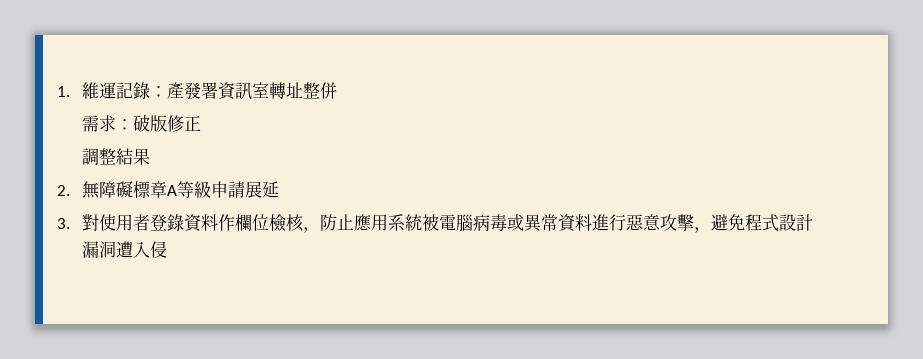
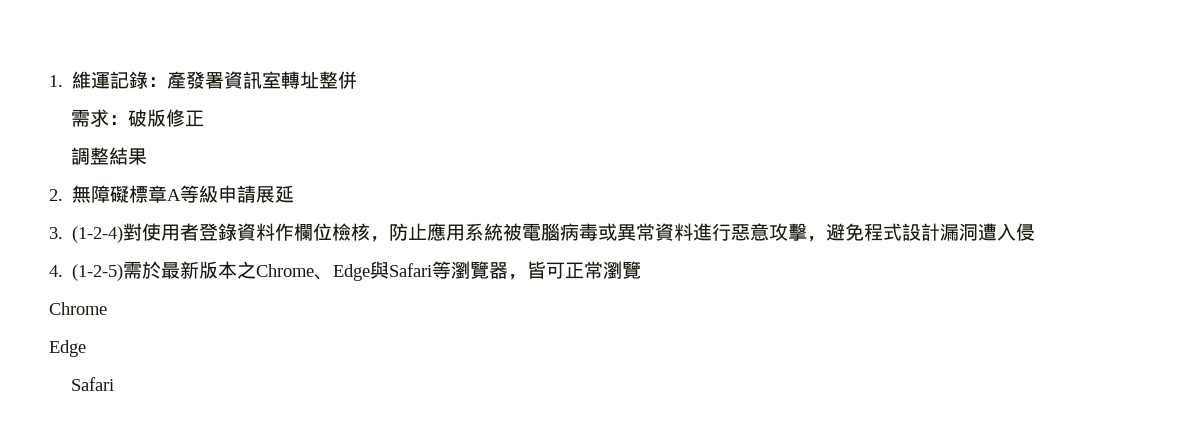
- 3.對使用者登錄資料作欄位檢核，防止應用系統被電腦病毒或異常資料進行惡意攻擊，避免程式設計漏洞遭入侵
+ 3. (1-2-4)對使用者登錄資料作欄位檢核，防止應用系統被電腦病毒或異常資料進行惡意攻擊，避免程式設計漏洞遭入侵
+ 4. (1-2-5)需於最新版本之Chrome、Edge與Safari等瀏覽器，皆可正常瀏覽
+ Chrome
+ Edge
+ Safari

